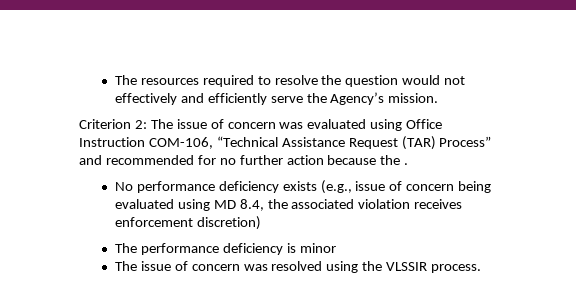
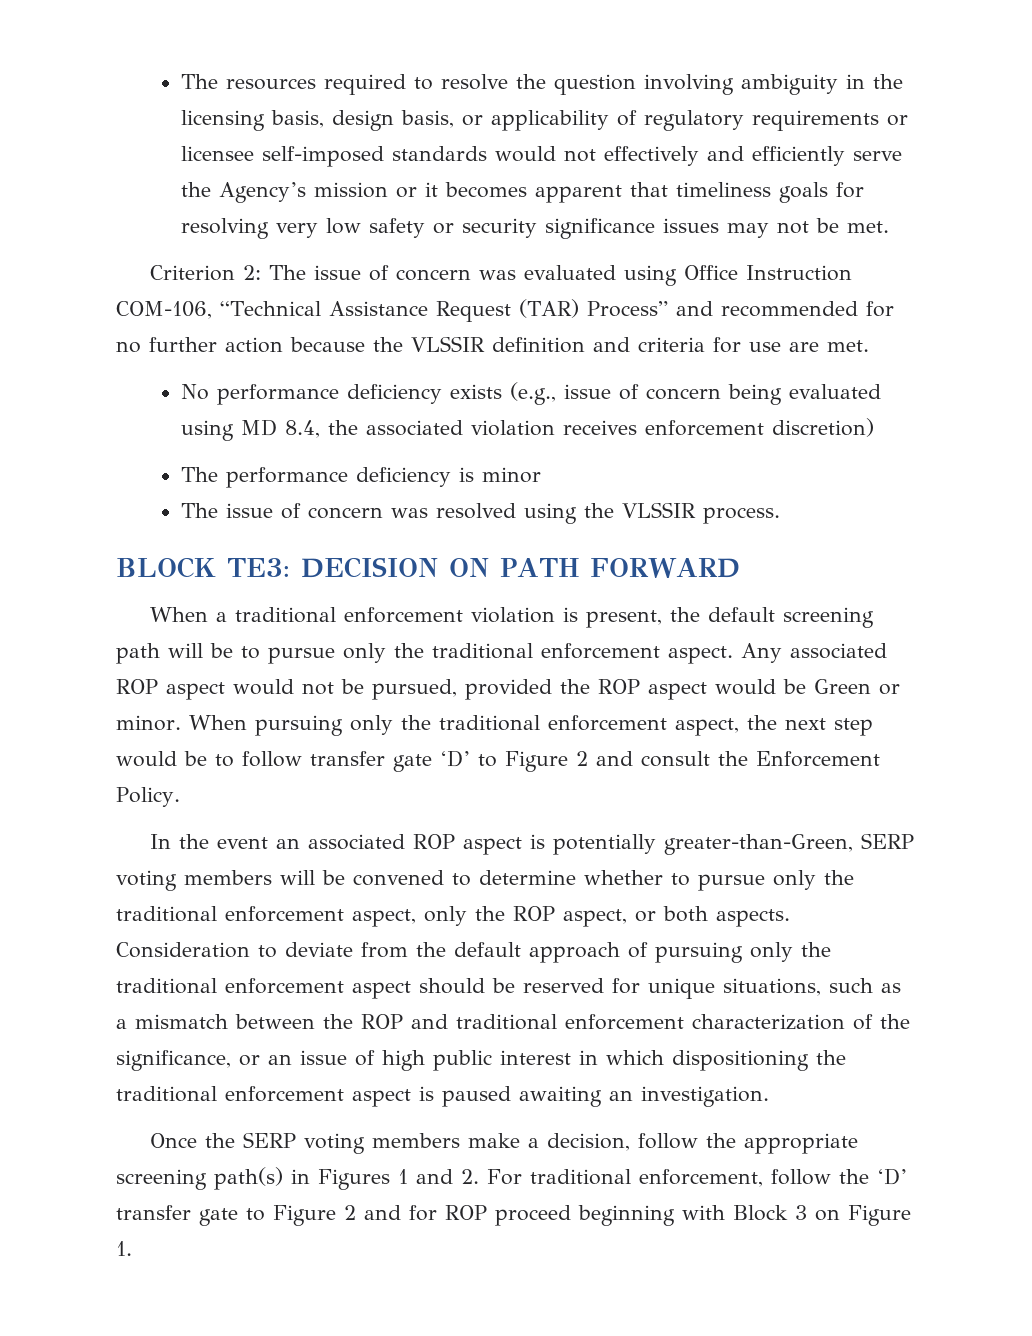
- The resources required to resolve the question would not effectively and efficiently serve the Agency’s mission.
+ The resources required to resolve the question involving ambiguity in the licensing basis, design basis, or applicability of regulatory requirements or licensee self-imposed standards would not effectively and efficiently serve the Agency’s mission or it becomes apparent that timeliness goals for resolving very low safety or security significance issues may not be met.
- Criterion 2: The issue of concern was evaluated using Office Instruction COM-106, “Technical Assistance Request (TAR) Process” and recommended for no further action because the .
+ Criterion 2: The issue of concern was evaluated using Office Instruction COM-106, “Technical Assistance Request (TAR) Process” and recommended for no further action because the VLSSIR definition and criteria for use are met.
+ BLOCK TE3: DECISION ON PATH FORWARD
+ When a traditional enforcement violation is present, the default screening path will be to pursue only the traditional enforcement aspect. Any associated ROP aspect would not be pursued, provided the ROP aspect would be Green or minor. When pursuing only the traditional enforcement aspect, the next step would be to follow transfer gate ‘D’ to Figure 2 and consult the Enforcement Policy.
+ In the event an associated ROP aspect is potentially greater-than-Green, SERP voting members will be convened to determine whether to pursue only the traditional enforcement aspect, only the ROP aspect, or both aspects. Consideration to deviate from the default approach of pursuing only the traditional enforcement aspect should be reserved for unique situations, such as a mismatch between the ROP and traditional enforcement characterization of the significance, or an issue of high public interest in which dispositioning the traditional enforcement aspect is paused awaiting an investigation.
+ Once the SERP voting members make a decision, follow the appropriate screening path(s) in Figures 1 and 2. For traditional enforcement, follow the ‘D’ transfer gate to Figure 2 and for ROP proceed beginning with Block 3 on Figure 1.

